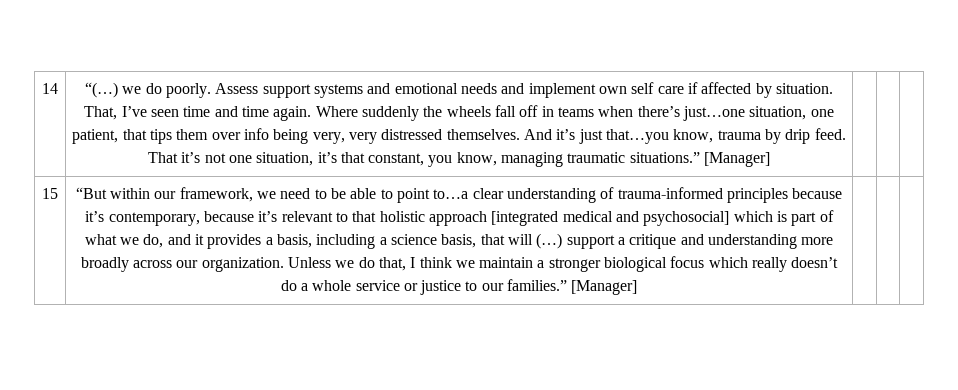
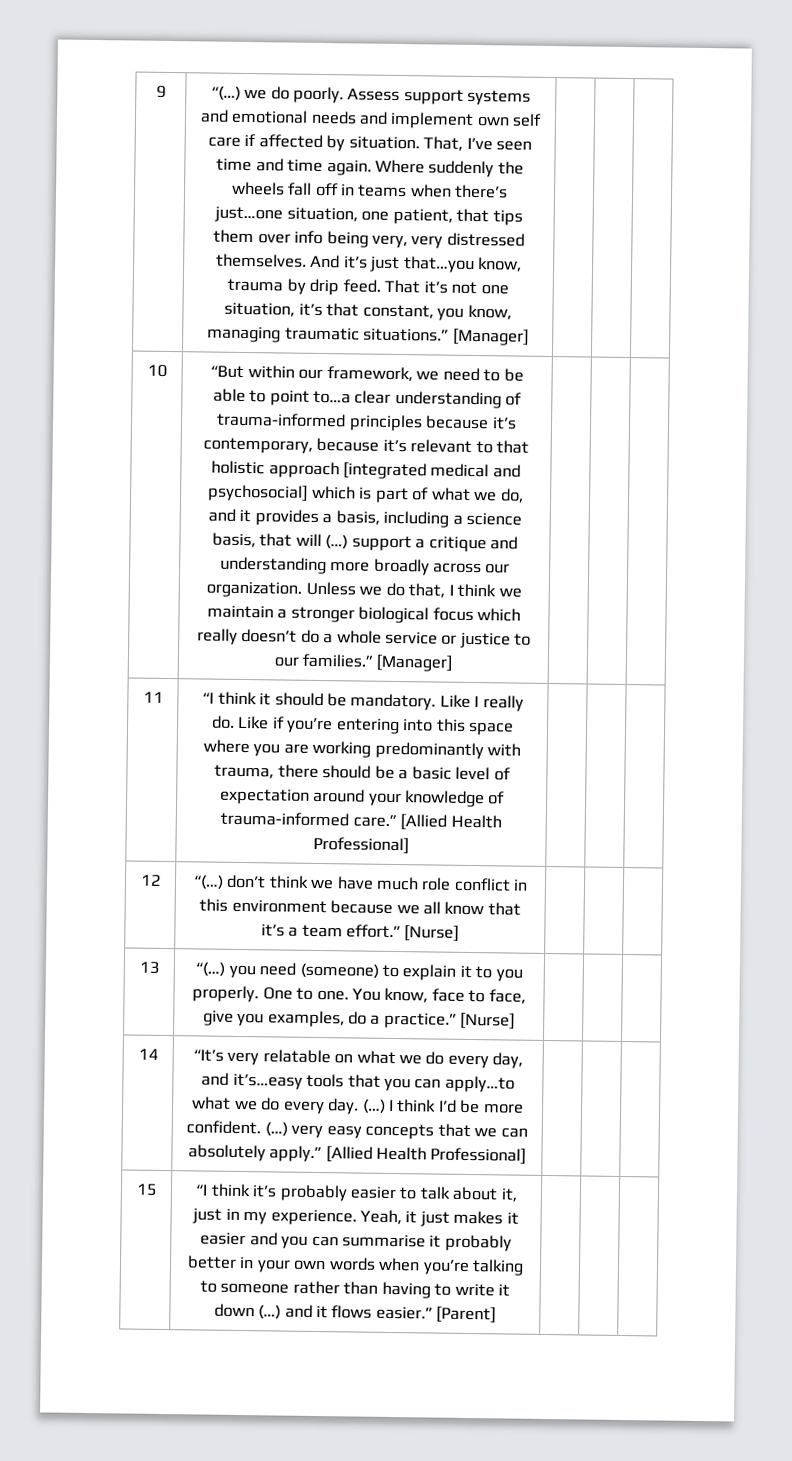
- 14
+ 9
- 15
+ 10
+ 11 | “I think it should be mandatory. Like I really do. Like if you’re entering into this space where you are working predominantly with trauma, there should be a basic level of expectation around your knowledge of trauma-informed care.” [Allied Health Professional] | | |
+ 12 | “(…) don’t think we have much role conflict in this environment because we all know that it’s a team effort.” [Nurse] | | |
+ 13 | “(…) you need (someone) to explain it to you properly. One to one. You know, face to face, give you examples, do a practice.” [Nurse] | | |
+ 14 | “It’s very relatable on what we do every day, and it’s…easy tools that you can apply…to what we do every day. (…) I think I’d be more confident. (…) very easy concepts that we can absolutely apply.” [Allied Health Professional] | | |
+ 15 | “I think it’s probably easier to talk about it, just in my experience. Yeah, it just makes it easier and you can summarise it probably better in your own words when you’re talking to someone rather than having to write it down (…) and it flows easier.” [Parent]

